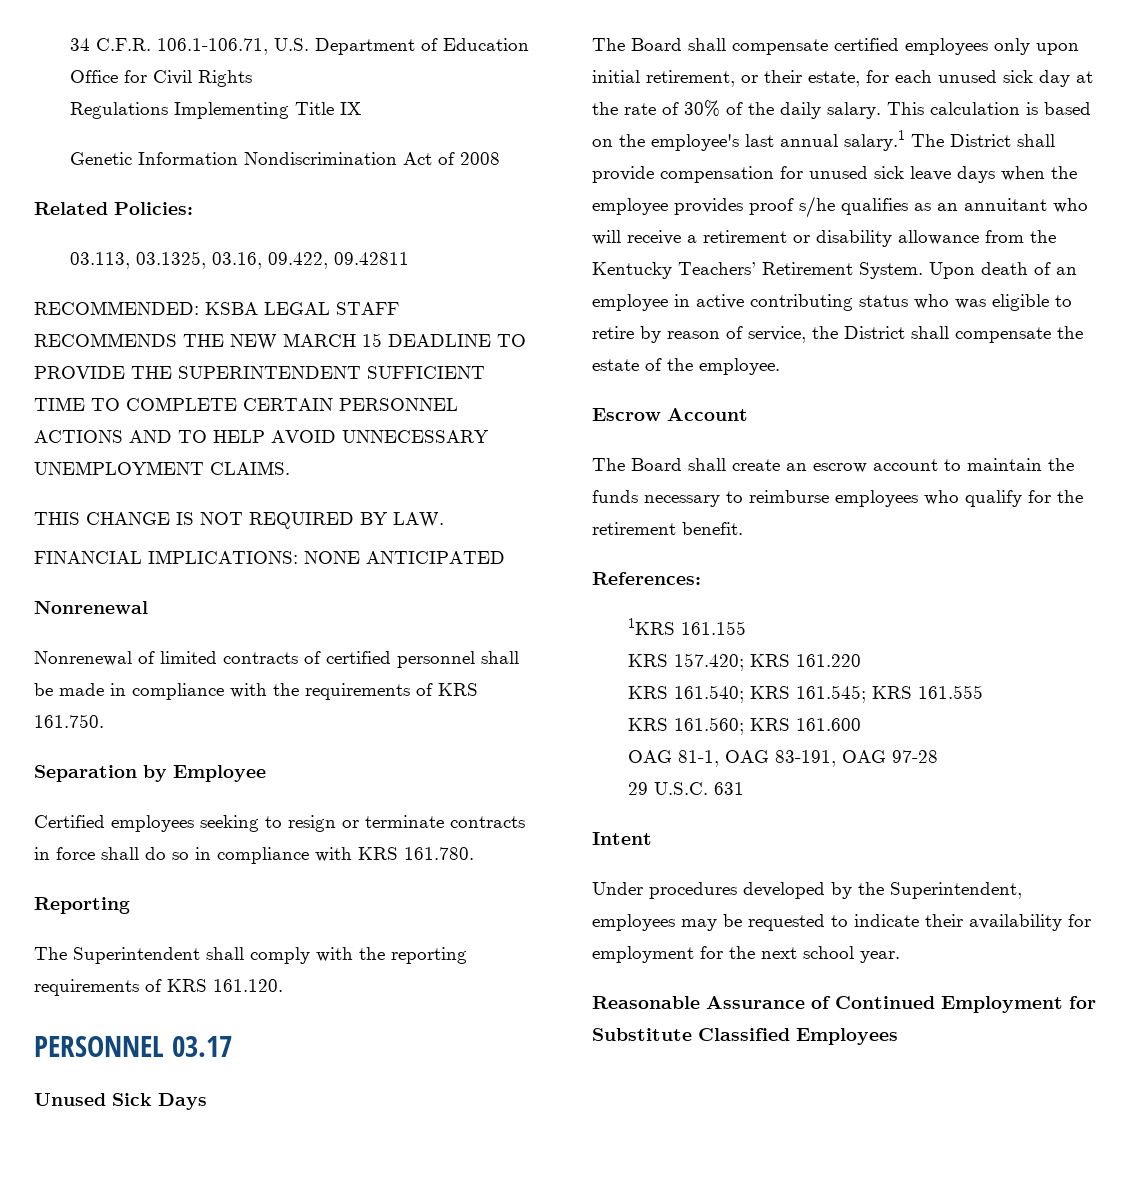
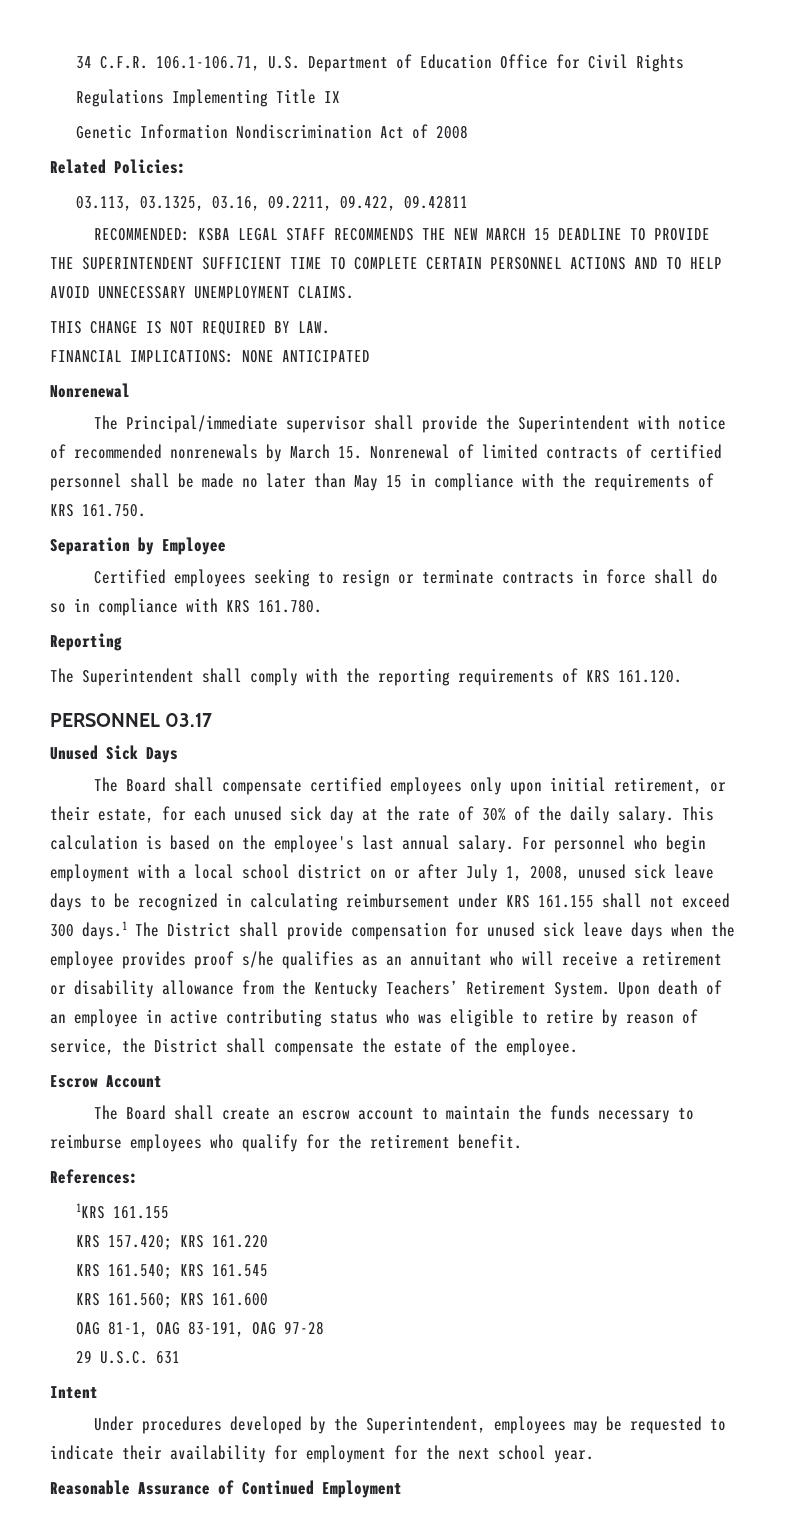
- 03.113, 03.1325, 03.16, 09.422, 09.42811
+ 03.113, 03.1325, 03.16, 09.2211, 09.422, 09.42811
- Nonrenewal of limited contracts of certified personnel shall be made in compliance with the requirements of KRS 161.750.
+ The Principal/immediate supervisor shall provide the Superintendent with notice of recommended nonrenewals by March 15. Nonrenewal of limited contracts of certified personnel shall be made no later than May 15 in compliance with the requirements of KRS 161.750.
- This calculation is based on the employee's last annual salary.1 The District shall provide compensation for unused sick leave days when the employee provides proof s/he qualifies as an annuitant who will receive a retirement or disability allowance from the Kentucky Teachers’ Retirement System.
+ This calculation is based on the employee's last annual salary. For personnel who begin employment with a local school district on or after July 1, 2008, unused sick leave days to be recognized in calculating reimbursement under KRS 161.155 shall not exceed 300 days.1 The District shall provide compensation for unused sick leave days when the employee provides proof s/he qualifies as an annuitant who will receive a retirement or disability allowance from the Kentucky Teachers’ Retirement System.
- KRS 161.540; KRS 161.545; KRS 161.555
+ KRS 161.540; KRS 161.545
- Reasonable Assurance of Continued Employment for Substitute Classified Employees
+ Reasonable Assurance of Continued Employment

